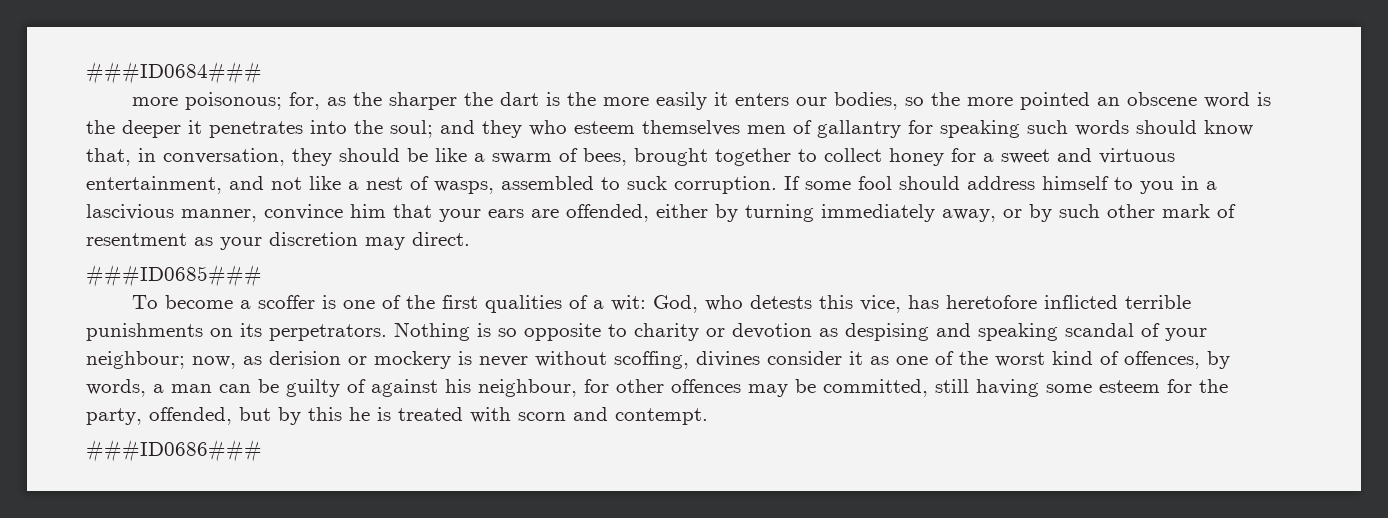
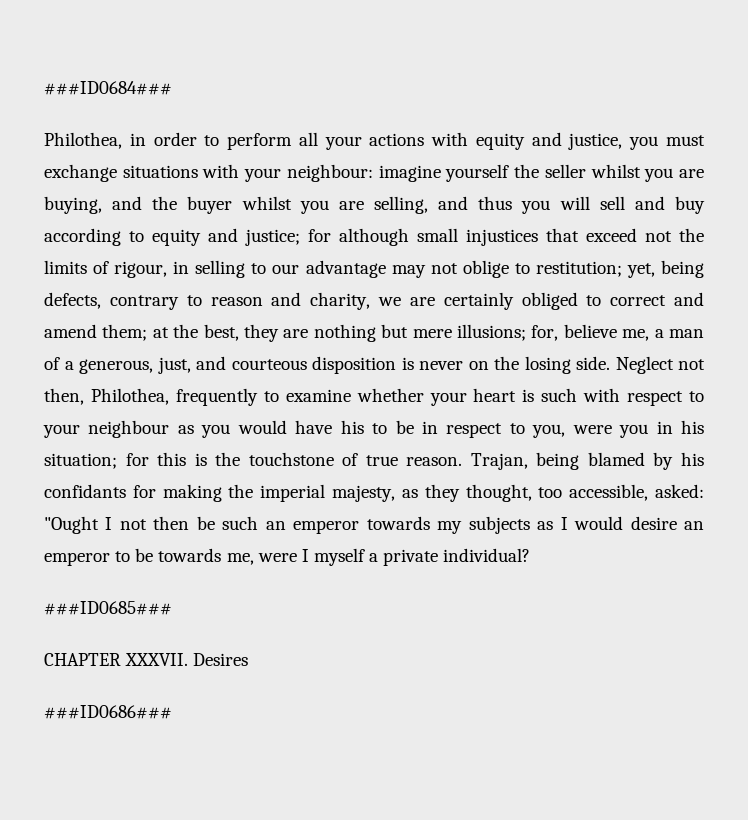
- more poisonous; for, as the sharper the dart is the more easily it enters our bodies, so the more pointed an obscene word is the deeper it penetrates into the soul; and they who esteem themselves men of gallantry for speaking such words should know that, in conversation, they should be like a swarm of bees, brought together to collect honey for a sweet and virtuous entertainment, and not like a nest of wasps, assembled to suck corruption. If some fool should address himself to you in a lascivious manner, convince him that your ears are offended, either by turning immediately away, or by such other mark of resentment as your discretion may direct.
+ Philothea, in order to perform all your actions with equity and justice, you must exchange situations with your neighbour: imagine yourself the seller whilst you are buying, and the buyer whilst you are selling, and thus you will sell and buy according to equity and justice; for although small injustices that exceed not the limits of rigour, in selling to our advantage may not oblige to restitution; yet, being defects, contrary to reason and charity, we are certainly obliged to correct and amend them; at the best, they are nothing but mere illusions; for, believe me, a man of a generous, just, and courteous disposition is never on the losing side. Neglect not then, Philothea, frequently to examine whether your heart is such with respect to your neighbour as you would have his to be in respect to you, were you in his situation; for this is the touchstone of true reason. Trajan, being blamed by his confidants for making the imperial majesty, as they thought, too accessible, asked: "Ought I not then be such an emperor towards my subjects as I would desire an emperor to be towards me, were I myself a private individual?
  ###ID0685###
- To become a scoffer is one of the first qualities of a wit: God, who detests this vice, has heretofore inflicted terrible punishments on its perpetrators. Nothing is so opposite to charity or devotion as despising and speaking scandal of your neighbour; now, as derision or mockery is never without scoffing, divines consider it as one of the worst kind of offences, by words, a man can be guilty of against his neighbour, for other offences may be committed, still having some esteem for the party, offended, but by this he is treated with scorn and contempt.
+ CHAPTER XXXVII. Desires

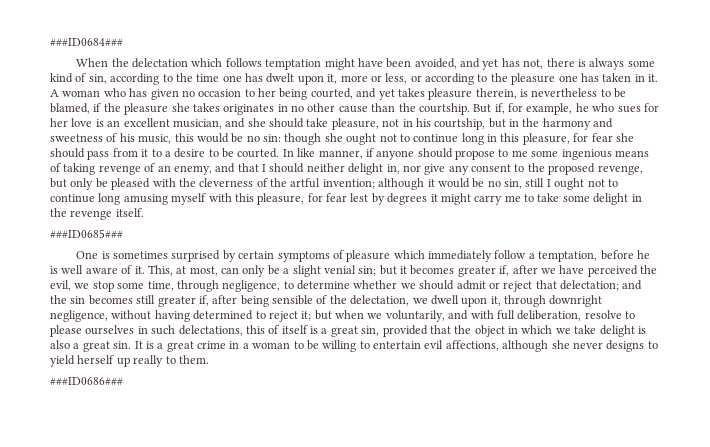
- Philothea, in order to perform all your actions with equity and justice, you must exchange situations with your neighbour: imagine yourself the seller whilst you are buying, and the buyer whilst you are selling, and thus you will sell and buy according to equity and justice; for although small injustices that exceed not the limits of rigour, in selling to our advantage may not oblige to restitution; yet, being defects, contrary to reason and charity, we are certainly obliged to correct and amend them; at the best, they are nothing but mere illusions; for, believe me, a man of a generous, just, and courteous disposition is never on the losing side. Neglect not then, Philothea, frequently to examine whether your heart is such with respect to your neighbour as you would have his to be in respect to you, were you in his situation; for this is the touchstone of true reason. Trajan, being blamed by his confidants for making the imperial majesty, as they thought, too accessible, asked: "Ought I not then be such an emperor towards my subjects as I would desire an emperor to be towards me, were I myself a private individual?
+ When the delectation which follows temptation might have been avoided, and yet has not, there is always some kind of sin, according to the time one has dwelt upon it, more or less, or according to the pleasure one has taken in it. A woman who has given no occasion to her being courted, and yet takes pleasure therein, is nevertheless to be blamed, if the pleasure she takes originates in no other cause than the courtship. But if, for example, he who sues for her love is an excellent musician, and she should take pleasure, not in his courtship, but in the harmony and sweetness of his music, this would be no sin: though she ought not to continue long in this pleasure, for fear she should pass from it to a desire to be courted. In like manner, if anyone should propose to me some ingenious means of taking revenge of an enemy, and that I should neither delight in, nor give any consent to the proposed revenge, but only be pleased with the cleverness of the artful invention; although it would be no sin, still I ought not to continue long amusing myself with this pleasure, for fear lest by degrees it might carry me to take some delight in the revenge itself.
  ###ID0685###
- CHAPTER XXXVII. Desires
+ One is sometimes surprised by certain symptoms of pleasure which immediately follow a temptation, before he is well aware of it. This, at most, can only be a slight venial sin; but it becomes greater if, after we have perceived the evil, we stop some time, through negligence, to determine whether we should admit or reject that delectation; and the sin becomes still greater if, after being sensible of the delectation, we dwell upon it, through downright negligence, without having determined to reject it; but when we voluntarily, and with full deliberation, resolve to please ourselves in such delectations, this of itself is a great sin, provided that the object in which we take delight is also a great sin. It is a great crime in a woman to be willing to entertain evil affections, although she never designs to yield herself up really to them.

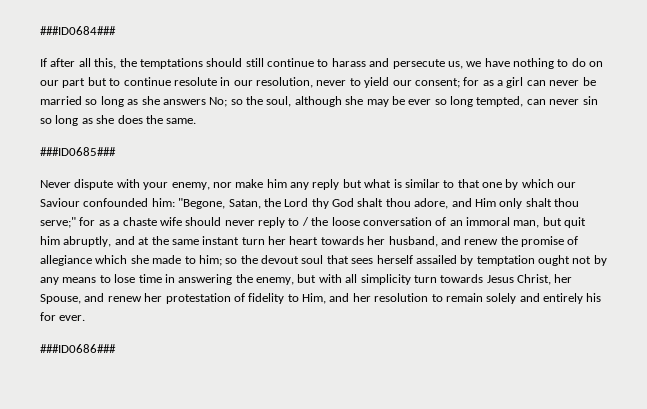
- When the delectation which follows temptation might have been avoided, and yet has not, there is always some kind of sin, according to the time one has dwelt upon it, more or less, or according to the pleasure one has taken in it. A woman who has given no occasion to her being courted, and yet takes pleasure therein, is nevertheless to be blamed, if the pleasure she takes originates in no other cause than the courtship. But if, for example, he who sues for her love is an excellent musician, and she should take pleasure, not in his courtship, but in the harmony and sweetness of his music, this would be no sin: though she ought not to continue long in this pleasure, for fear she should pass from it to a desire to be courted. In like manner, if anyone should propose to me some ingenious means of taking revenge of an enemy, and that I should neither delight in, nor give any consent to the proposed revenge, but only be pleased with the cleverness of the artful invention; although it would be no sin, still I ought not to continue long amusing myself with this pleasure, for fear lest by degrees it might carry me to take some delight in the revenge itself.
+ If after all this, the temptations should still continue to harass and persecute us, we have nothing to do on our part but to continue resolute in our resolution, never to yield our consent; for as a girl can never be married so long as she answers No; so the soul, although she may be ever so long tempted, can never sin so long as she does the same.
  ###ID0685###
- One is sometimes surprised by certain symptoms of pleasure which immediately follow a temptation, before he is well aware of it. This, at most, can only be a slight venial sin; but it becomes greater if, after we have perceived the evil, we stop some time, through negligence, to determine whether we should admit or reject that delectation; and the sin becomes still greater if, after being sensible of the delectation, we dwell upon it, through downright negligence, without having determined to reject it; but when we voluntarily, and with full deliberation, resolve to please ourselves in such delectations, this of itself is a great sin, provided that the object in which we take delight is also a great sin. It is a great crime in a woman to be willing to entertain evil affections, although she never designs to yield herself up really to them.
+ Never dispute with your enemy, nor make him any reply but what is similar to that one by which our Saviour confounded him: "Begone, Satan, the Lord thy God shalt thou adore, and Him only shalt thou serve;" for as a chaste wife should never reply to / the loose conversation of an immoral man, but quit him abruptly, and at the same instant turn her heart towards her husband, and renew the promise of allegiance which she made to him; so the devout soul that sees herself assailed by temptation ought not by any means to lose time in answering the enemy, but with all simplicity turn towards Jesus Christ, her Spouse, and renew her protestation of fidelity to Him, and her resolution to remain solely and entirely his for ever.

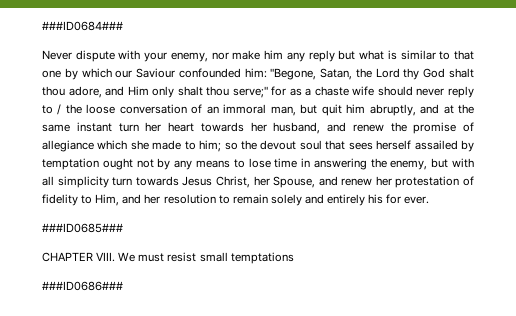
- If after all this, the temptations should still continue to harass and persecute us, we have nothing to do on our part but to continue resolute in our resolution, never to yield our consent; for as a girl can never be married so long as she answers No; so the soul, although she may be ever so long tempted, can never sin so long as she does the same.
- ###ID0685###
+ ###ID0685###
+ CHAPTER VIII. We must resist small temptations

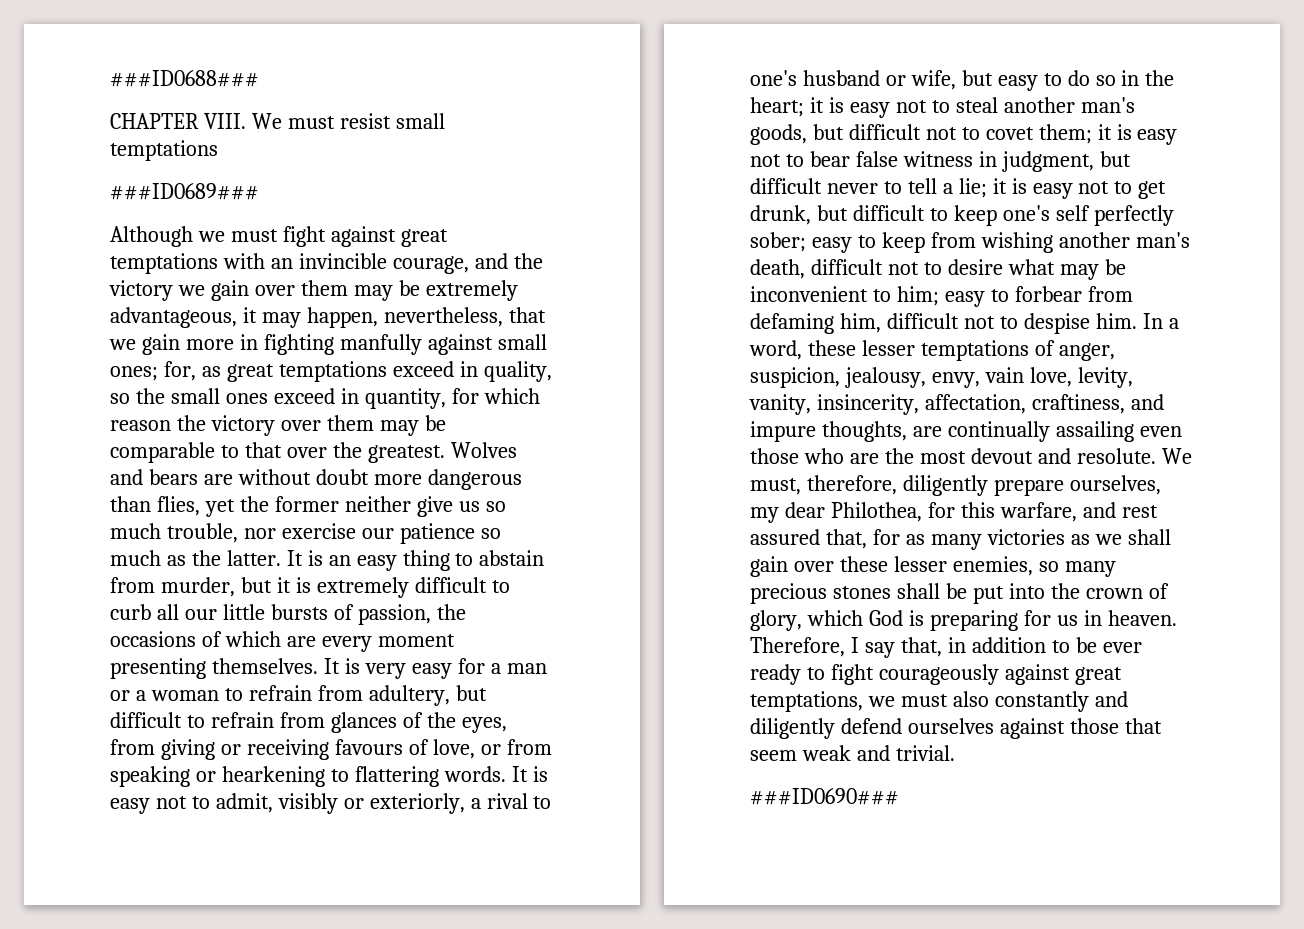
- ###ID0684###
- Never dispute with your enemy, nor make him any reply but what is similar to that one by which our Saviour confounded him: "Begone, Satan, the Lord thy God shalt thou adore, and Him only shalt thou serve;" for as a chaste wife should never reply to / the loose conversation of an immoral man, but quit him abruptly, and at the same instant turn her heart towards her husband, and renew the promise of allegiance which she made to him; so the devout soul that sees herself assailed by temptation ought not by any means to lose time in answering the enemy, but with all simplicity turn towards Jesus Christ, her Spouse, and renew her protestation of fidelity to Him, and her resolution to remain solely and entirely his for ever.
- ###ID0685###
+ ###ID0688###
- ###ID0686###
+ ###ID0689###
+ Although we must fight against great temptations with an invincible courage, and the victory we gain over them may be extremely advantageous, it may happen, nevertheless, that we gain more in fighting manfully against small ones; for, as great temptations exceed in quality, so the small ones exceed in quantity, for which reason the victory over them may be comparable to that over the greatest. Wolves and bears are without doubt more dangerous than flies, yet the former neither give us so much trouble, nor exercise our patience so much as the latter. It is an easy thing to abstain from murder, but it is extremely difficult to curb all our little bursts of passion, the occasions of which are every moment presenting themselves. It is very easy for a man or a woman to refrain from adultery, but difficult to refrain from glances of the eyes, from giving or receiving favours of love, or from speaking or hearkening to flattering words. It is easy not to admit, visibly or exteriorly, a rival to one's husband or wife, but easy to do so in the heart; it is easy not to steal another man's goods, but difficult not to covet them; it is easy not to bear false witness in judgment, but difficult never to tell a lie; it is easy not to get drunk, but difficult to keep one's self perfectly sober; easy to keep from wishing another man's death, difficult not to desire what may be inconvenient to him; easy to forbear from defaming him, difficult not to despise him. In a word, these lesser temptations of anger, suspicion, jealousy, envy, vain love, levity, vanity, insincerity, affectation, craftiness, and impure thoughts, are continually assailing even those who are the most devout and resolute. We must, therefore, diligently prepare ourselves, my dear Philothea, for this warfare, and rest assured that, for as many victories as we shall gain over these lesser enemies, so many precious stones shall be put into the crown of glory, which God is preparing for us in heaven. Therefore, I say that, in addition to be ever ready to fight courageously against great temptations, we must also constantly and diligently defend ourselves against those that seem weak and trivial.
+ ###ID0690###

